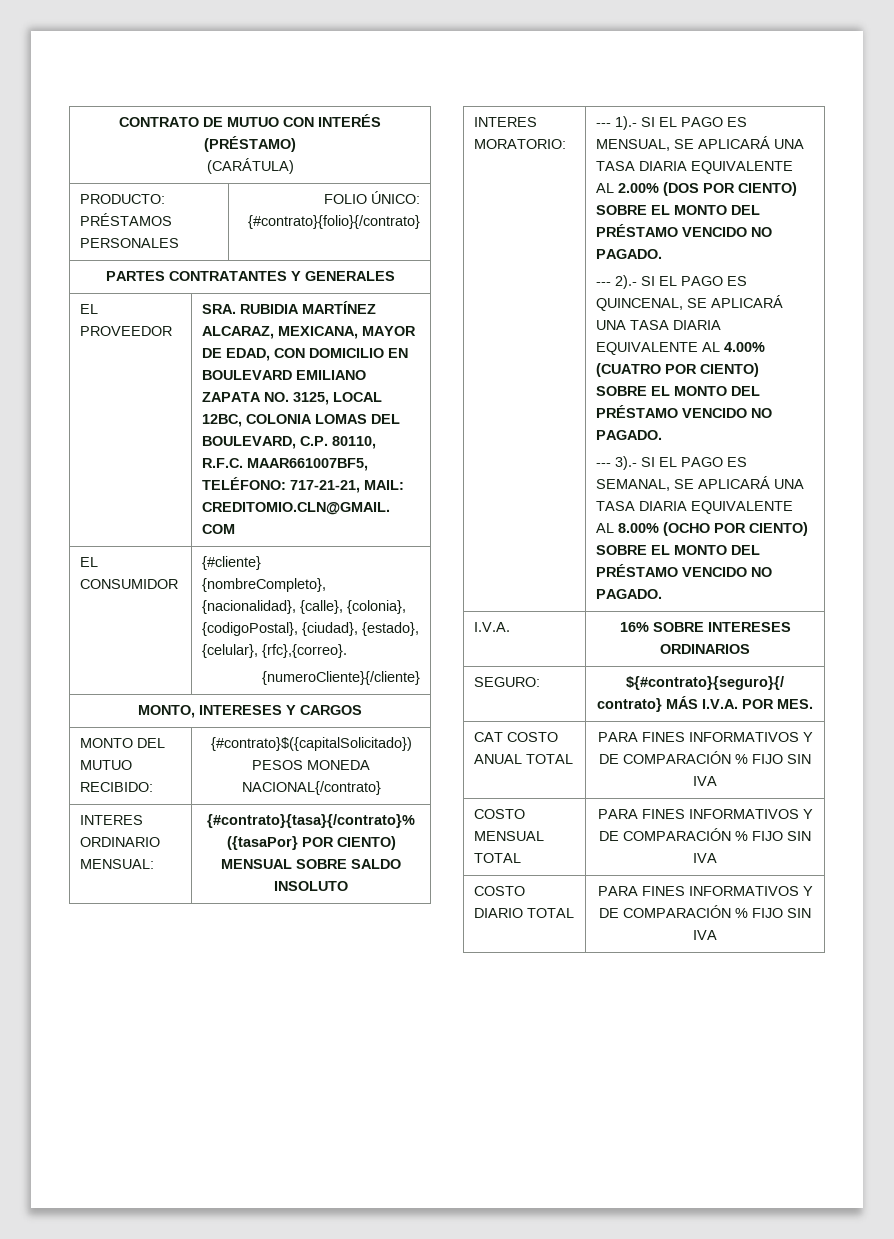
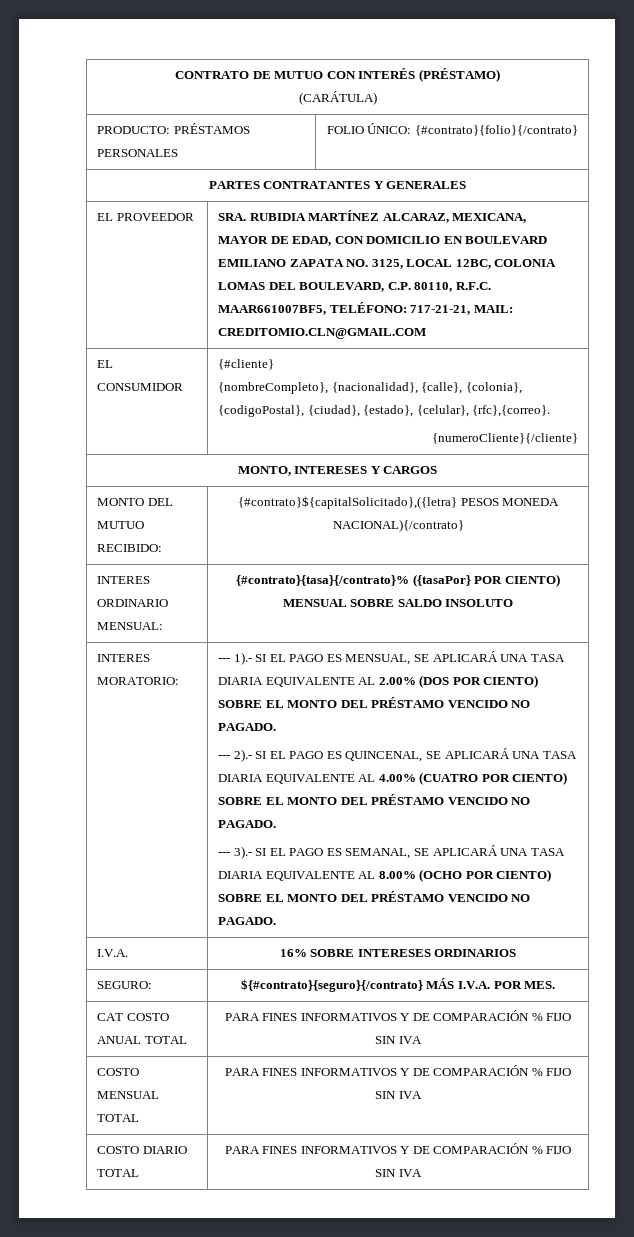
- MONTO DEL MUTUO RECIBIDO: | {#contrato}$({capitalSolicitado}) PESOS MONEDA NACIONAL{/contrato}
+ MONTO DEL MUTUO RECIBIDO: | {#contrato}${capitalSolicitado},({letra} PESOS MONEDA NACIONAL){/contrato}

